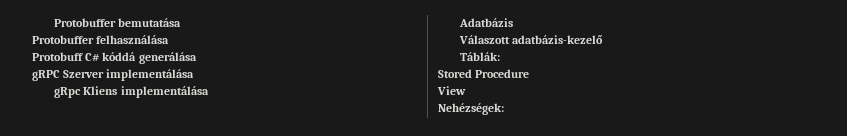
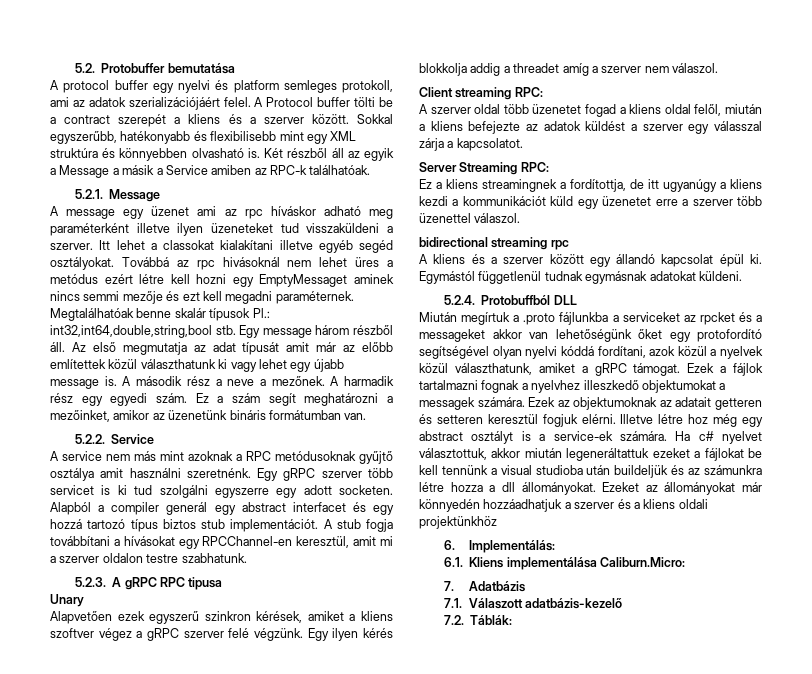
- Protobuffer bemutatása
+ 5.2. Protobuffer bemutatása
- Protobuffer felhasználása
- Protobuff C# kóddá generálása
- gRPC Szerver implementálása
- gRpc Kliens implementálása
- Adatbázis
+ A protocol buffer egy nyelvi és platform semleges protokoll, ami az adatok szerializációjáért felel. A Protocol buffer tölti be a contract szerepét a kliens és a szerver között. Sokkal egyszerűbb, hatékonyabb és flexibilisebb mint egy XML struktúra és könnyebben olvasható is. Két részből áll az egyik a Message a másik a Service amiben az RPC-k találhatóak.
+ 5.2.1. Message
+ A message egy üzenet ami az rpc híváskor adható meg paraméterként illetve ilyen üzeneteket tud visszaküldeni a szerver. Itt lehet a classokat kialakítani illetve egyéb segéd osztályokat. Továbbá az rpc hivásoknál nem lehet üres a metódus ezért létre kell hozni egy EmptyMessaget aminek nincs semmi mezője és ezt kell megadni paraméternek. Megtalálhatóak benne skalár típusok Pl.: int32,int64,double,string,bool stb. Egy message három részből áll. Az első megmutatja az adat típusát amit már az előbb említettek közül választhatunk ki vagy lehet egy újabb message is. A második rész a neve a mezőnek. A harmadik rész egy egyedi szám. Ez a szám segít meghatározni a mezőinket, amikor az üzenetünk bináris formátumban van.
+ 5.2.2. Service
+ A service nem más mint azoknak a RPC metódusoknak gyűjtő osztálya amit használni szeretnénk. Egy gRPC szerver több servicet is ki tud szolgálni egyszerre egy adott socketen. Alapból a compiler generál egy abstract interfacet és egy hozzá tartozó típus biztos stub implementációt. A stub fogja továbbítani a hívásokat egy RPCChannel-en keresztül, amit mi a szerver oldalon testre szabhatunk.
+ 5.2.3. A gRPC RPC tipusa
+ Unary
+ Alapvetően ezek egyszerű szinkron kérések, amiket a kliens szoftver végez a gRPC szerver felé végzünk. Egy ilyen kérés blokkolja addig a threadet amíg a szerver nem válaszol.
+ Client streaming RPC:
+ A szerver oldal több üzenetet fogad a kliens oldal felől, miután a kliens befejezte az adatok küldést a szerver egy válasszal zárja a kapcsolatot.
+ Server Streaming RPC:
+ Ez a kliens streamingnek a fordítottja, de itt ugyanúgy a kliens kezdi a kommunikációt küld egy üzenetet erre a szerver több üzenettel válaszol.
+ bidirectional streaming rpc
+ A kliens és a szerver között egy állandó kapcsolat épül ki. Egymástól függetlenül tudnak egymásnak adatokat küldeni.
+ 5.2.4. Protobuffból DLL
+ Miután megírtuk a .proto fájlunkba a serviceket az rpcket és a messageket akkor van lehetőségünk őket egy protofordító segítségével olyan nyelvi kóddá fordítani, azok közül a nyelvek közül választhatunk, amiket a gRPC támogat. Ezek a fájlok tartalmazni fognak a nyelvhez illeszkedő objektumokat a messagek számára. Ezek az objektumoknak az adatait getteren és setteren keresztül fogjuk elérni. Illetve létre hoz még egy abstract osztályt is a service-ek számára. Ha c# nyelvet választottuk, akkor miután legeneráltattuk ezeket a fájlokat be kell tennünk a visual studioba után buildeljük és az számunkra létre hozza a dll állományokat. Ezeket az állományokat már könnyedén hozzáadhatjuk a szerver és a kliens oldali projektünkhöz
+ 6. Implementálás:
+ 6.1. Kliens implementálása Caliburn.Micro:
+ 7. Adatbázis
- Válaszott adatbázis-kezelő
+ 7.1. Válaszott adatbázis-kezelő
- Táblák:
+ 7.2. Táblák:
- Stored Procedure
- View
- Nehézségek:

